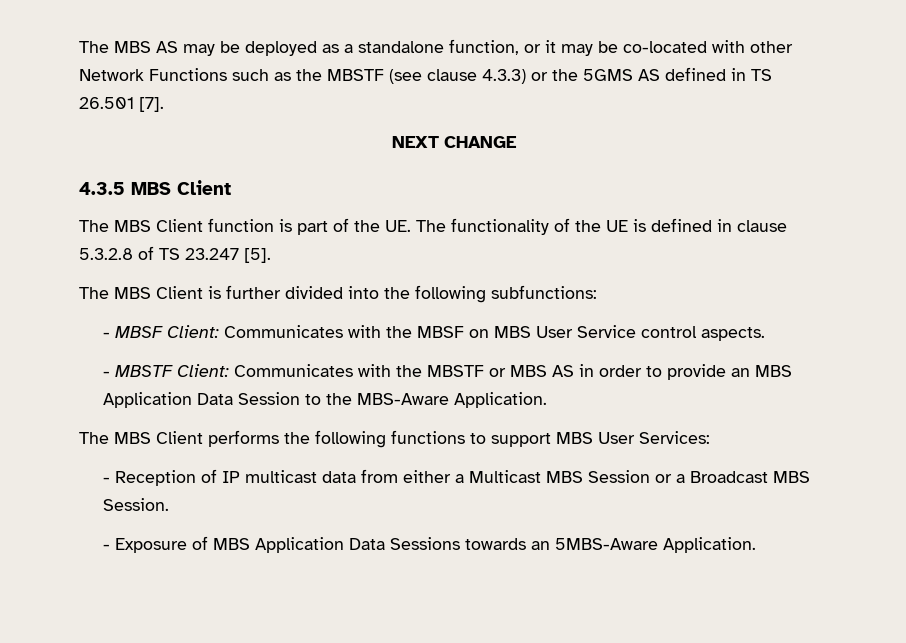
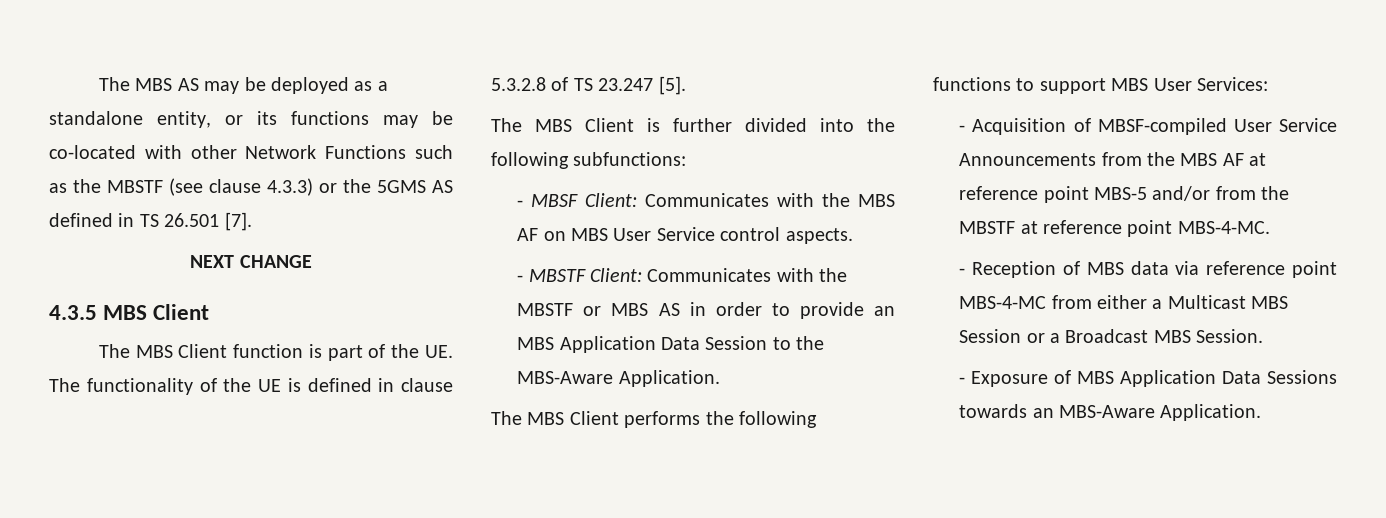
- The MBS AS may be deployed as a standalone function, or it may be co-located with other Network Functions such as the MBSTF (see clause 4.3.3) or the 5GMS AS defined in TS 26.501 [7].
+ The MBS AS may be deployed as a standalone entity, or its functions may be co-located with other Network Functions such as the MBSTF (see clause 4.3.3) or the 5GMS AS defined in TS 26.501 [7].
- - MBSF Client: Communicates with the MBSF on MBS User Service control aspects.
+ - MBSF Client: Communicates with the MBS AF on MBS User Service control aspects.
- - Reception of IP multicast data from either a Multicast MBS Session or a Broadcast MBS Session.
+ - Acquisition of MBSF-compiled User Service Announcements from the MBS AF at reference point MBS-5 and/or from the MBSTF at reference point MBS-4-MC.
+ - Reception of MBS data via reference point MBS-4-MC from either a Multicast MBS Session or a Broadcast MBS Session.
- - Exposure of MBS Application Data Sessions towards an 5MBS-Aware Application.
+ - Exposure of MBS Application Data Sessions towards an MBS-Aware Application.

